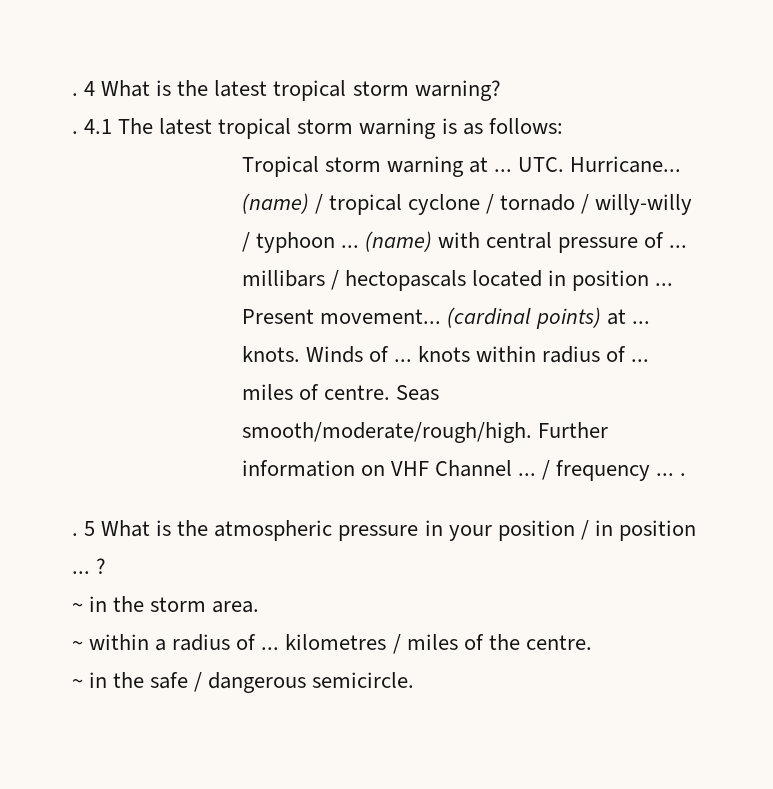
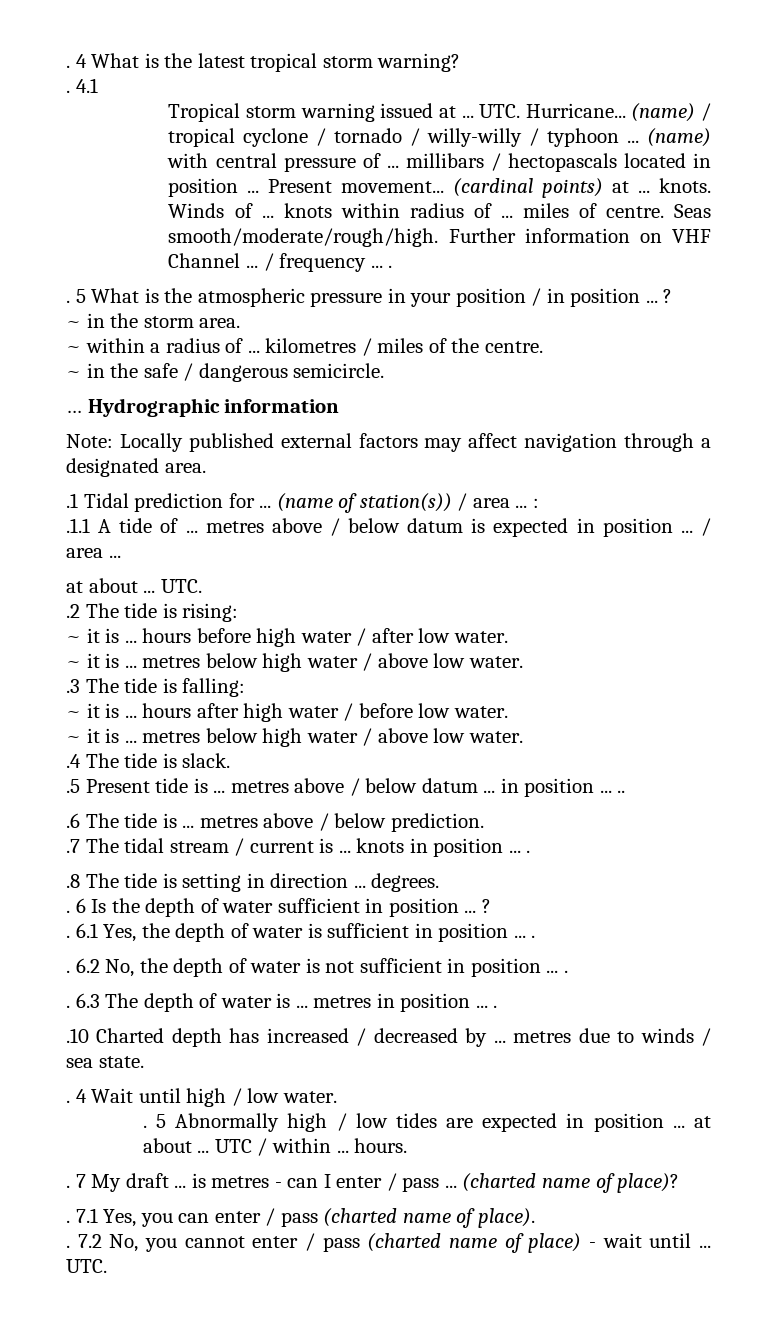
- 4.1 The latest tropical storm warning is as follows:
+ 4.1
- Tropical storm warning at ...
+ Tropical storm warning issued at ...
+ … Hydrographic information
+ Note: Locally published external factors may affect navigation through a designated area.
+ .1 Tidal prediction for ... (name of station(s)) / area ... :
+ .1.1 A tide of ... metres above / below datum is expected in position ... / area ...
+ at about ... UTC.
+ .2 The tide is rising:
+ ~ it is ... hours before high water / after low water.
+ ~ it is ... metres below high water / above low water.
+ .3 The tide is falling:
+ ~ it is ... hours after high water / before low water.
+ ~ it is ... metres below high water / above low water.
+ .4 The tide is slack.
+ .5 Present tide is ... metres above / below datum ... in position ... ..
+ .6 The tide is ... metres above / below prediction.
+ .7 The tidal stream / current is ... knots in position ... .
+ .8 The tide is setting in direction ... degrees.
+ . 6 Is the depth of water sufficient in position ... ?
+ . 6.1 Yes, the depth of water is sufficient in position ... .
+ . 6.2 No, the depth of water is not sufficient in position ... .
+ . 6.3 The depth of water is ... metres in position ... .
+ .10 Charted depth has increased / decreased by ... metres due to winds / sea state.
+ . 4 Wait until high / low water.
+ . 5 Abnormally high / low tides are expected in position ... at about ... UTC / within ... hours.
+ . 7 My draft ... is metres - can I enter / pass ... (charted name of place)?
+ . 7.1 Yes, you can enter / pass (charted name of place).
+ . 7.2 No, you cannot enter / pass (charted name of place) - wait until ... UTC.

